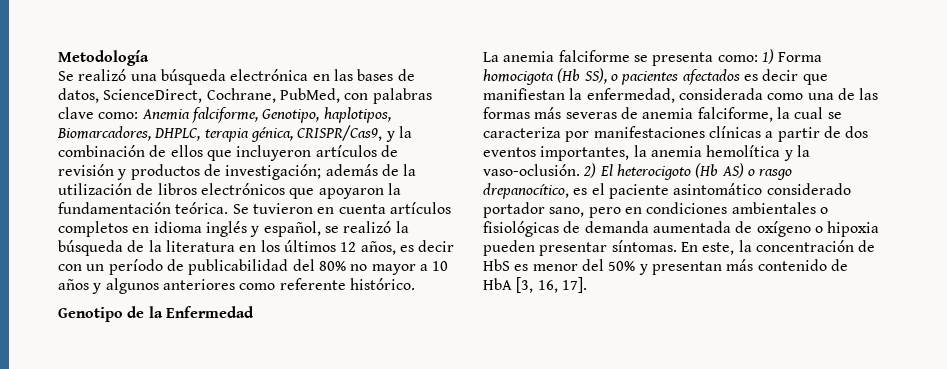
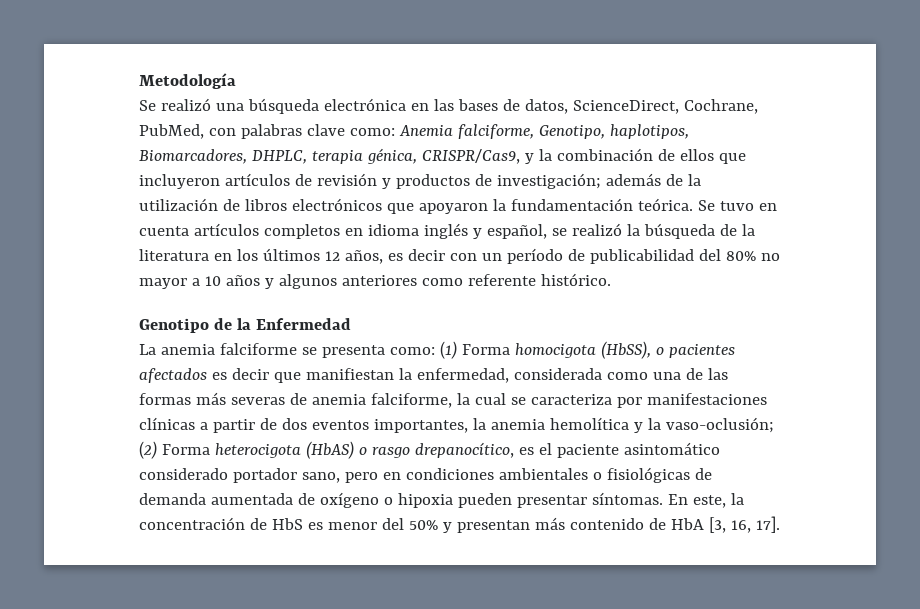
- Se tuvieron en cuenta artículos completos en idioma inglés y español, se realizó la búsqueda de la literatura en los últimos 12 años, es decir con un período de publicabilidad del 80% no mayor a 10 años y algunos anteriores como referente histórico.
+ Se tuvo en cuenta artículos completos en idioma inglés y español, se realizó la búsqueda de la literatura en los últimos 12 años, es decir con un período de publicabilidad del 80% no mayor a 10 años y algunos anteriores como referente histórico.
- 1) Forma homocigota (Hb SS), o pacientes afectados es decir que manifiestan la enfermedad, considerada como una de las formas más severas de anemia falciforme, la cual se caracteriza por manifestaciones clínicas a partir de dos eventos importantes, la anemia hemolítica y la vaso-oclusión. 2) El heterocigoto (Hb AS) o rasgo drepanocítico, es el paciente asintomático considerado portador sano, pero en condiciones ambientales o fisiológicas de demanda aumentada de oxígeno o hipoxia pueden presentar síntomas.
+ (1) Forma homocigota (HbSS), o pacientes afectados es decir que manifiestan la enfermedad, considerada como una de las formas más severas de anemia falciforme, la cual se caracteriza por manifestaciones clínicas a partir de dos eventos importantes, la anemia hemolítica y la vaso-oclusión; (2) Forma heterocigota (HbAS) o rasgo drepanocítico, es el paciente asintomático considerado portador sano, pero en condiciones ambientales o fisiológicas de demanda aumentada de oxígeno o hipoxia pueden presentar síntomas.

